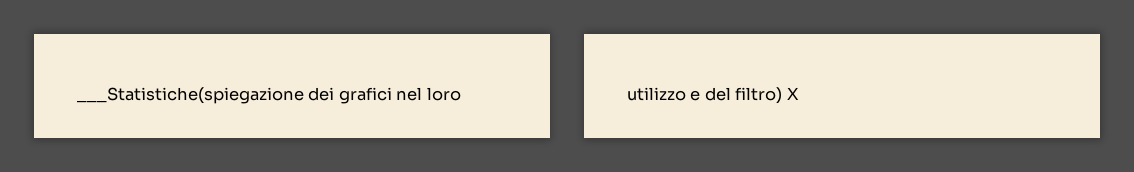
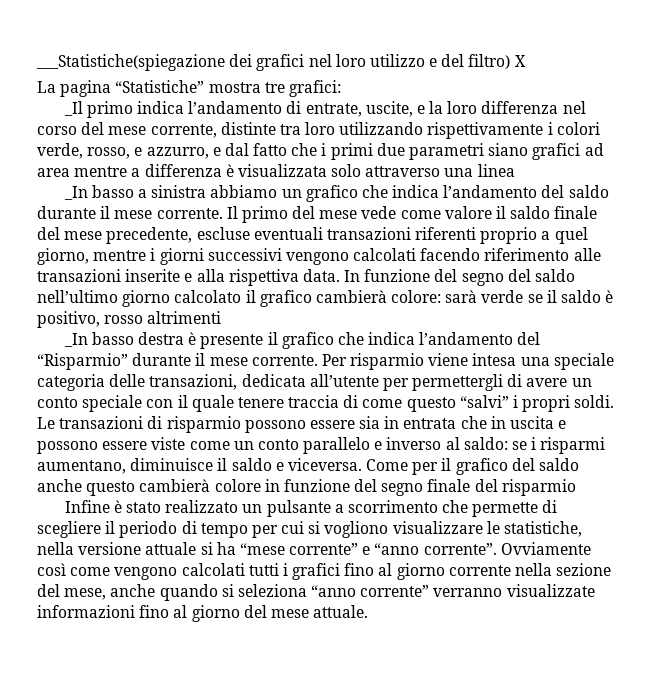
+ La pagina “Statistiche” mostra tre grafici:
+ _Il primo indica l’andamento di entrate, uscite, e la loro differenza nel corso del mese corrente, distinte tra loro utilizzando rispettivamente i colori verde, rosso, e azzurro, e dal fatto che i primi due parametri siano grafici ad area mentre a differenza è visualizzata solo attraverso una linea
+ _In basso a sinistra abbiamo un grafico che indica l’andamento del saldo durante il mese corrente. Il primo del mese vede come valore il saldo finale del mese precedente, escluse eventuali transazioni riferenti proprio a quel giorno, mentre i giorni successivi vengono calcolati facendo riferimento alle transazioni inserite e alla rispettiva data. In funzione del segno del saldo nell’ultimo giorno calcolato il grafico cambierà colore: sarà verde se il saldo è positivo, rosso altrimenti
+ _In basso destra è presente il grafico che indica l’andamento del “Risparmio” durante il mese corrente. Per risparmio viene intesa una speciale categoria delle transazioni, dedicata all’utente per permettergli di avere un conto speciale con il quale tenere traccia di come questo “salvi” i propri soldi. Le transazioni di risparmio possono essere sia in entrata che in uscita e possono essere viste come un conto parallelo e inverso al saldo: se i risparmi aumentano, diminuisce il saldo e viceversa. Come per il grafico del saldo anche questo cambierà colore in funzione del segno finale del risparmio
+ Infine è stato realizzato un pulsante a scorrimento che permette di scegliere il periodo di tempo per cui si vogliono visualizzare le statistiche, nella versione attuale si ha “mese corrente” e “anno corrente”. Ovviamente così come vengono calcolati tutti i grafici fino al giorno corrente nella sezione del mese, anche quando si seleziona “anno corrente” verranno visualizzate informazioni fino al giorno del mese attuale.

